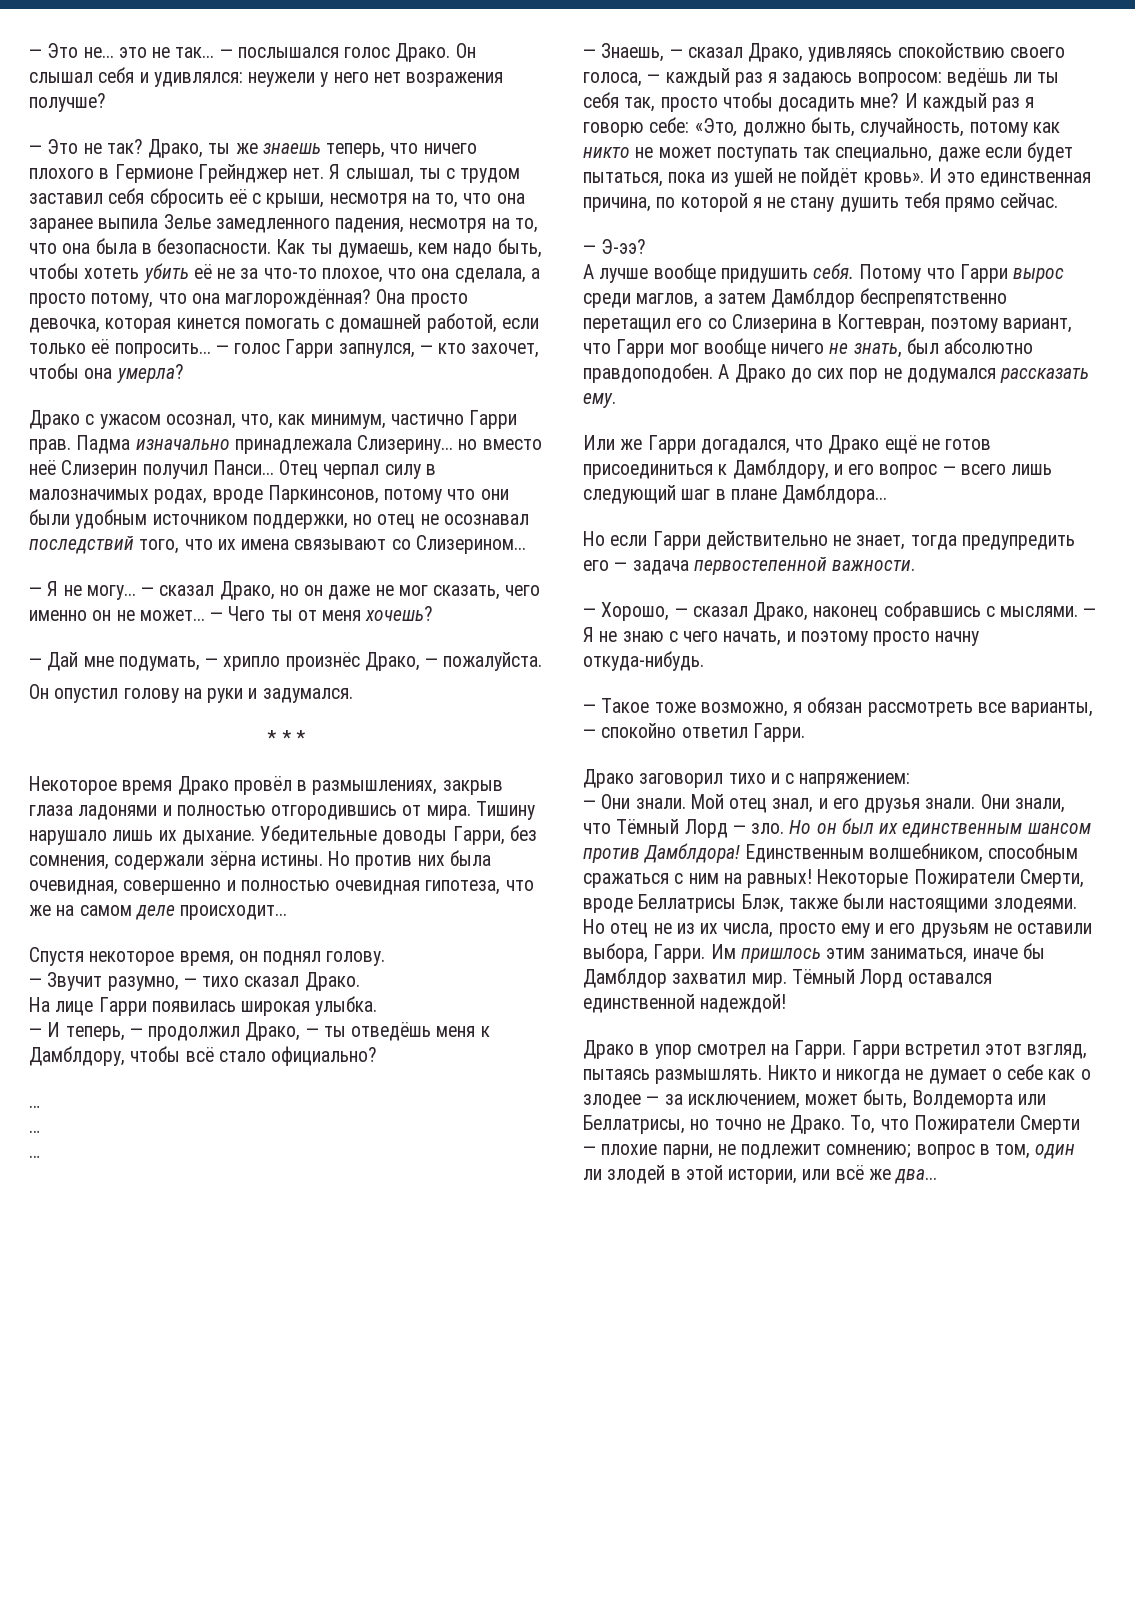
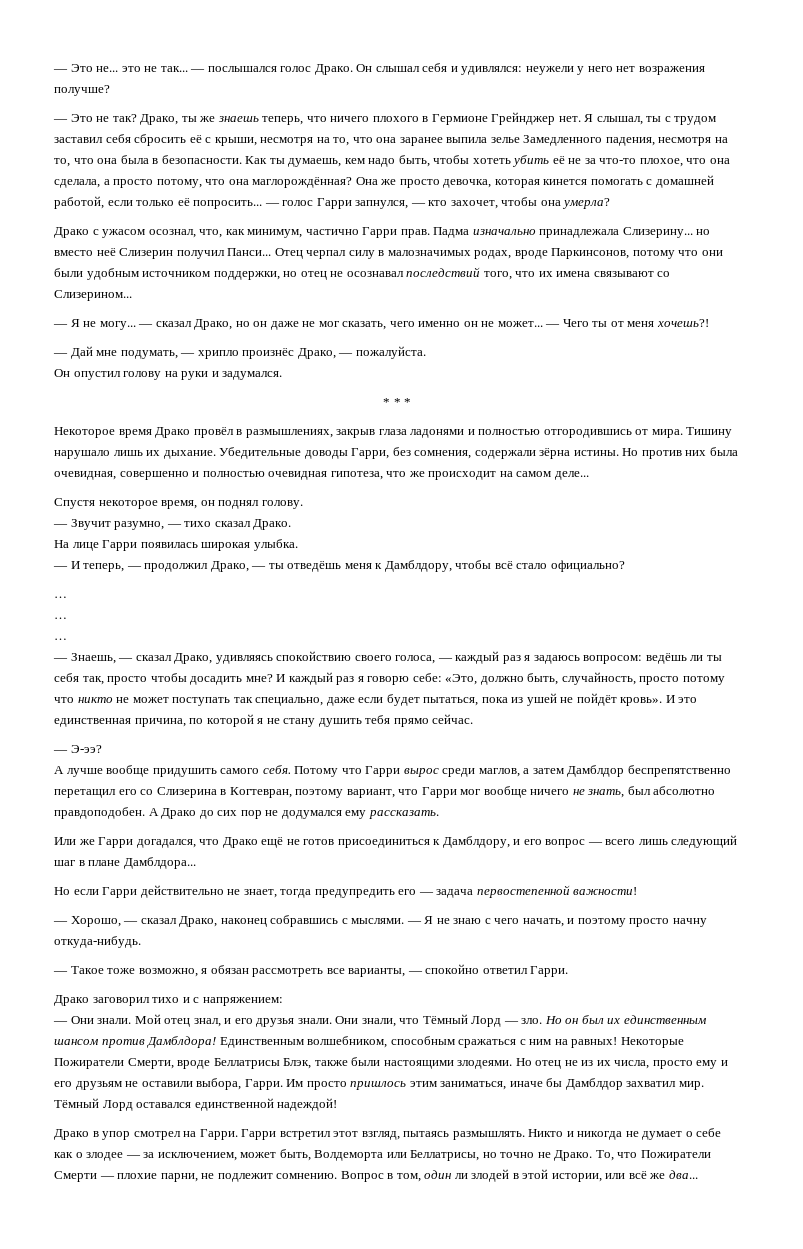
- Я слышал, ты с трудом заставил себя сбросить её с крыши, несмотря на то, что она заранее выпила Зелье замедленного падения, несмотря на то, что она была в безопасности.
+ Я слышал, ты с трудом заставил себя сбросить её с крыши, несмотря на то, что она заранее выпила зелье Замедленного падения, несмотря на то, что она была в безопасности.
- Она просто девочка, которая кинется помогать с домашней работой, если только её попросить...
+ Она же просто девочка, которая кинется помогать с домашней работой, если только её попросить...
- — Чего ты от меня хочешь?
+ — Чего ты от меня хочешь?!
- Но против них была очевидная, совершенно и полностью очевидная гипотеза, что же на самом деле происходит...
+ Но против них была очевидная, совершенно и полностью очевидная гипотеза, что же происходит на самом деле...
- И каждый раз я говорю себе: «Это, должно быть, случайность, потому как никто не может поступать так специально, даже если будет пытаться, пока из ушей не пойдёт кровь».
+ И каждый раз я говорю себе: «Это, должно быть, случайность, просто потому что никто не может поступать так специально, даже если будет пытаться, пока из ушей не пойдёт кровь».
- А лучше вообще придушить себя.
+ А лучше вообще придушить самого себя.
- А Драко до сих пор не додумался рассказать ему.
+ А Драко до сих пор не додумался ему рассказать.
- Но если Гарри действительно не знает, тогда предупредить его — задача первостепенной важности.
+ Но если Гарри действительно не знает, тогда предупредить его — задача первостепенной важности!
- Им пришлось этим заниматься, иначе бы Дамблдор захватил мир.
+ Им просто пришлось этим заниматься, иначе бы Дамблдор захватил мир.
- То, что Пожиратели Смерти — плохие парни, не подлежит сомнению; вопрос в том, один ли злодей в этой истории, или всё же два...
+ То, что Пожиратели Смерти — плохие парни, не подлежит сомнению. Вопрос в том, один ли злодей в этой истории, или всё же два...

